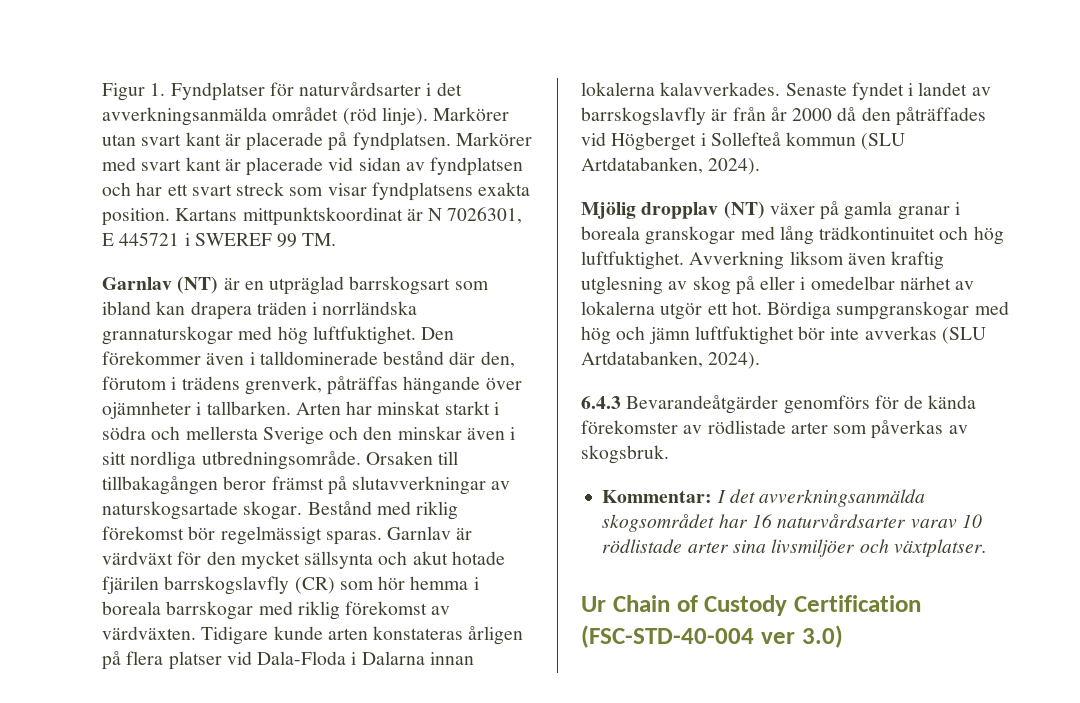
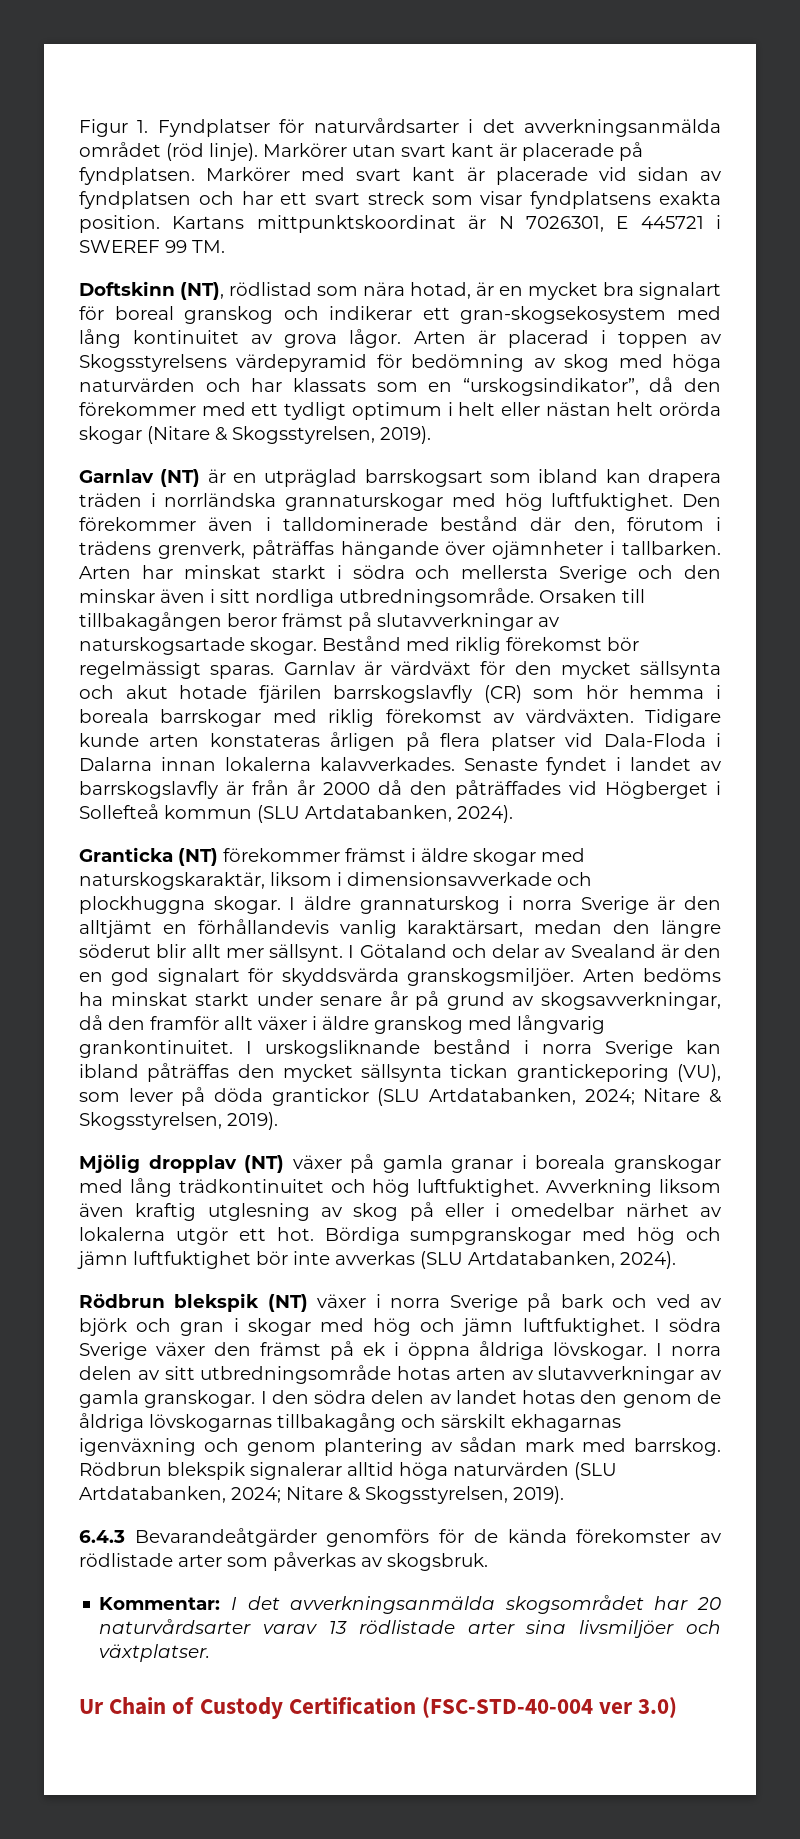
+ Doftskinn (NT), rödlistad som nära hotad, är en mycket bra signalart för boreal granskog och indikerar ett gran-skogsekosystem med lång kontinuitet av grova lågor. Arten är placerad i toppen av Skogsstyrelsens värdepyramid för bedömning av skog med höga naturvärden och har klassats som en “urskogsindikator”, då den förekommer med ett tydligt optimum i helt eller nästan helt orörda skogar (Nitare & Skogsstyrelsen, 2019).
+ Granticka (NT) förekommer främst i äldre skogar med naturskogskaraktär, liksom i dimensionsavverkade och plockhuggna skogar. I äldre grannaturskog i norra Sverige är den alltjämt en förhållandevis vanlig karaktärsart, medan den längre söderut blir allt mer sällsynt. I Götaland och delar av Svealand är den en god signalart för skyddsvärda granskogsmiljöer. Arten bedöms ha minskat starkt under senare år på grund av skogsavverkningar, då den framför allt växer i äldre granskog med långvarig grankontinuitet. I urskogsliknande bestånd i norra Sverige kan ibland påträffas den mycket sällsynta tickan grantickeporing (VU), som lever på döda grantickor (SLU Artdatabanken, 2024; Nitare & Skogsstyrelsen, 2019).
+ Rödbrun blekspik (NT) växer i norra Sverige på bark och ved av björk och gran i skogar med hög och jämn luftfuktighet. I södra Sverige växer den främst på ek i öppna åldriga lövskogar. I norra delen av sitt utbredningsområde hotas arten av slutavverkningar av gamla granskogar. I den södra delen av landet hotas den genom de åldriga lövskogarnas tillbakagång och särskilt ekhagarnas igenväxning och genom plantering av sådan mark med barrskog. Rödbrun blekspik signalerar alltid höga naturvärden (SLU Artdatabanken, 2024; Nitare & Skogsstyrelsen, 2019).
- Kommentar: I det avverkningsanmälda skogsområdet har 16 naturvårdsarter varav 10 rödlistade arter sina livsmiljöer och växtplatser.
+ Kommentar: I det avverkningsanmälda skogsområdet har 20 naturvårdsarter varav 13 rödlistade arter sina livsmiljöer och växtplatser.

